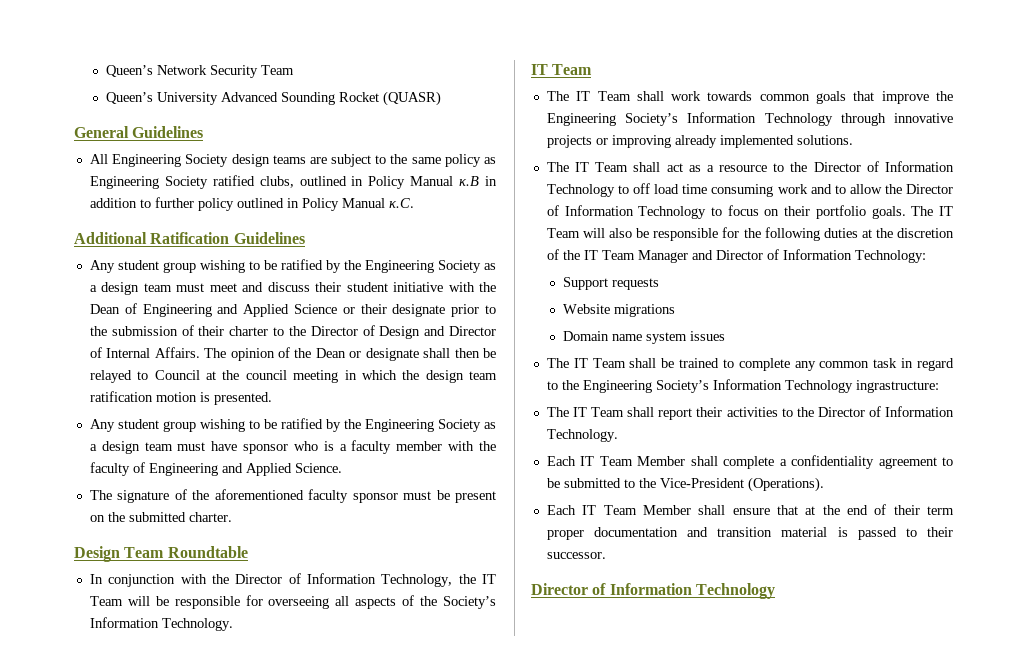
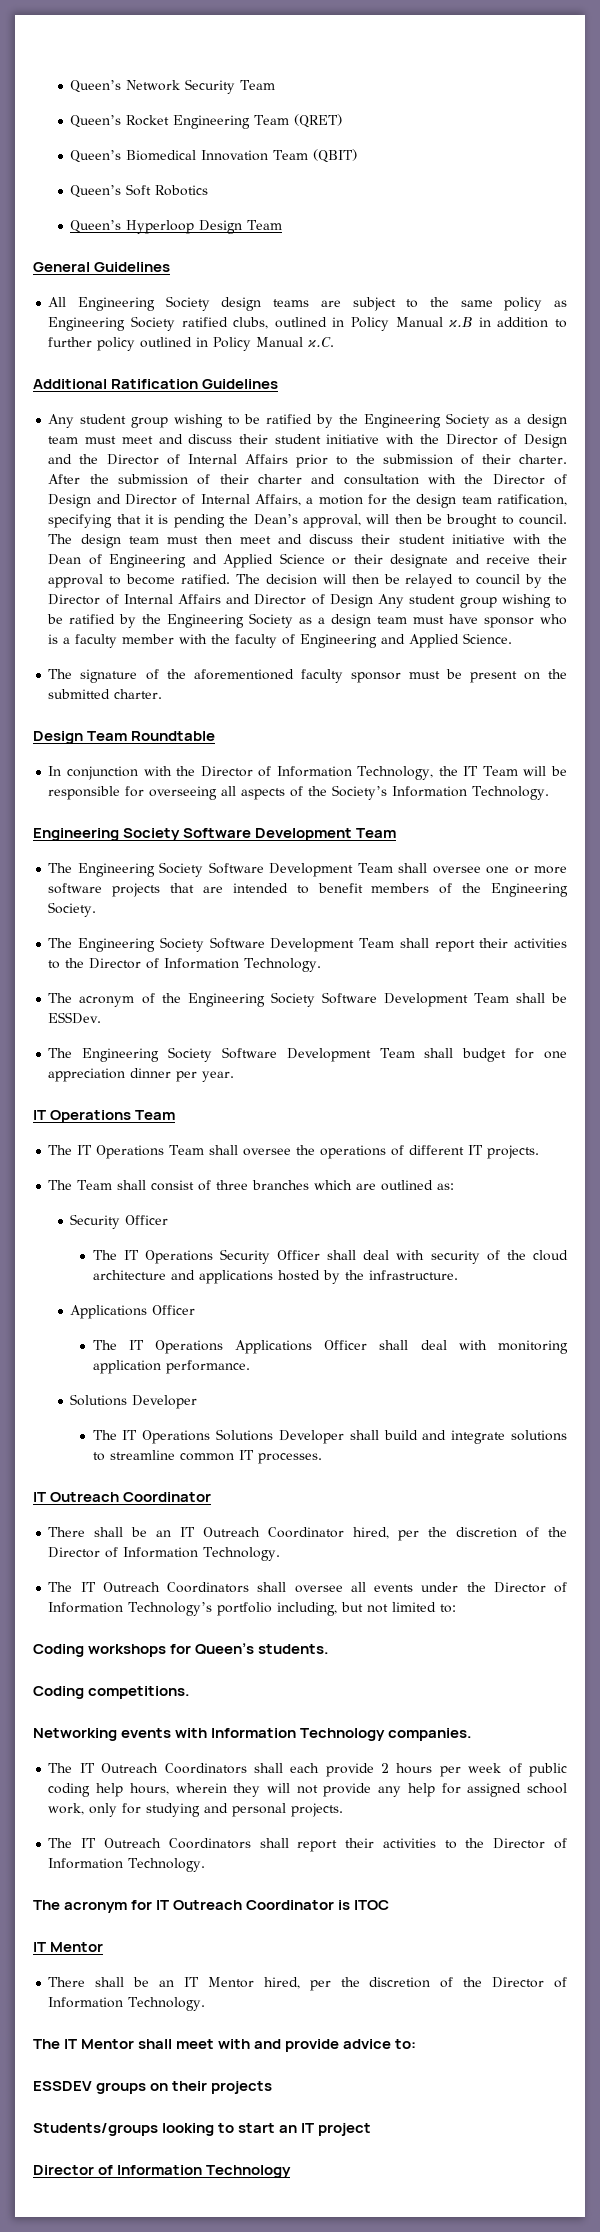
- Queen’s University Advanced Sounding Rocket (QUASR)
+ Queen’s Rocket Engineering Team (QRET)
+ Queen’s Biomedical Innovation Team (QBIT)
+ Queen’s Soft Robotics
+ Queen’s Hyperloop Design Team
- Any student group wishing to be ratified by the Engineering Society as a design team must meet and discuss their student initiative with the Dean of Engineering and Applied Science or their designate prior to the submission of their charter to the Director of Design and Director of Internal Affairs. The opinion of the Dean or designate shall then be relayed to Council at the council meeting in which the design team ratification motion is presented.
- Any student group wishing to be ratified by the Engineering Society as a design team must have sponsor who is a faculty member with the faculty of Engineering and Applied Science.
+ Any student group wishing to be ratified by the Engineering Society as a design team must meet and discuss their student initiative with the Director of Design and the Director of Internal Affairs prior to the submission of their charter. After the submission of their charter and consultation with the Director of Design and Director of Internal Affairs, a motion for the design team ratification, specifying that it is pending the Dean’s approval, will then be brought to council. The design team must then meet and discuss their student initiative with the Dean of Engineering and Applied Science or their designate and receive their approval to become ratified. The decision will then be relayed to council by the Director of Internal Affairs and Director of Design Any student group wishing to be ratified by the Engineering Society as a design team must have sponsor who is a faculty member with the faculty of Engineering and Applied Science.
  In conjunction with the Director of Information Technology, the IT Team will be responsible for overseeing all aspects of the Society’s Information Technology.
- IT Team
- The IT Team shall work towards common goals that improve the Engineering Society’s Information Technology through innovative projects or improving already implemented solutions.
- The IT Team shall act as a resource to the Director of Information Technology to off load time consuming work and to allow the Director of Information Technology to focus on their portfolio goals. The IT Team will also be responsible for the following duties at the discretion of the IT Team Manager and Director of Information Technology:
- Support requests
- Website migrations
- Domain name system issues
- The IT Team shall be trained to complete any common task in regard to the Engineering Society’s Information Technology ingrastructure:
- The IT Team shall report their activities to the Director of Information Technology.
+ Engineering Society Software Development Team
+ The Engineering Society Software Development Team shall oversee one or more software projects that are intended to benefit members of the Engineering Society.
+ The Engineering Society Software Development Team shall report their activities to the Director of Information Technology.
- Each IT Team Member shall complete a confidentiality agreement to be submitted to the Vice-President (Operations).
- Each IT Team Member shall ensure that at the end of their term proper documentation and transition material is passed to their successor.
+ The acronym of the Engineering Society Software Development Team shall be ESSDev.
+ The Engineering Society Software Development Team shall budget for one appreciation dinner per year.
+ IT Operations Team
+ The IT Operations Team shall oversee the operations of different IT projects.
+ The Team shall consist of three branches which are outlined as:
+ Security Officer
+ The IT Operations Security Officer shall deal with security of the cloud architecture and applications hosted by the infrastructure.
+ Applications Officer
+ The IT Operations Applications Officer shall deal with monitoring application performance.
+ Solutions Developer
+ The IT Operations Solutions Developer shall build and integrate solutions to streamline common IT processes.
+ IT Outreach Coordinator
+ There shall be an IT Outreach Coordinator hired, per the discretion of the Director of Information Technology.
+ The IT Outreach Coordinators shall oversee all events under the Director of Information Technology’s portfolio including, but not limited to:
+ Coding workshops for Queen’s students.
+ Coding competitions.
+ Networking events with Information Technology companies.
+ The IT Outreach Coordinators shall each provide 2 hours per week of public coding help hours, wherein they will not provide any help for assigned school work, only for studying and personal projects.
+ The IT Outreach Coordinators shall report their activities to the Director of Information Technology.
+ The acronym for IT Outreach Coordinator is ITOC
+ IT Mentor
+ There shall be an IT Mentor hired, per the discretion of the Director of Information Technology.
+ The IT Mentor shall meet with and provide advice to:
+ ESSDEV groups on their projects
+ Students/groups looking to start an IT project

